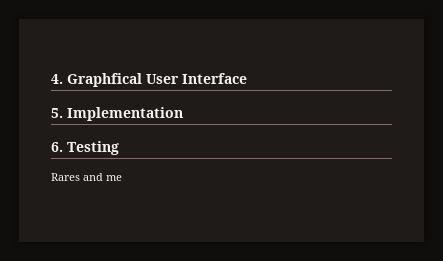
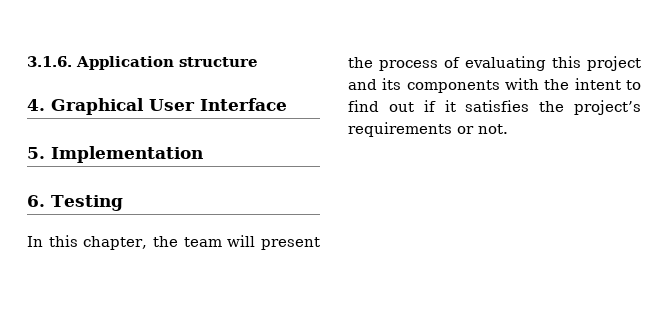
- 4. Graphfical User Interface
+ 3.1.6. Application structure
+ 4. Graphical User Interface
- Rares and me
+ In this chapter, the team will present the process of evaluating this project and its components with the intent to find out if it satisfies the project’s requirements or not.

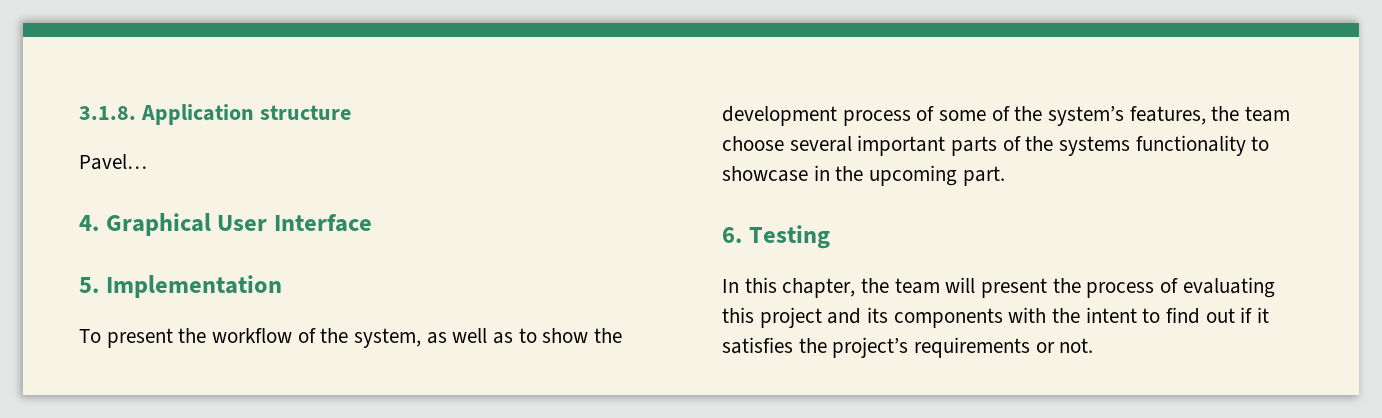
- 3.1.6. Application structure
+ 3.1.8. Application structure
+ Pavel…
+ To present the workflow of the system, as well as to show the development process of some of the system’s features, the team choose several important parts of the systems functionality to showcase in the upcoming part.

